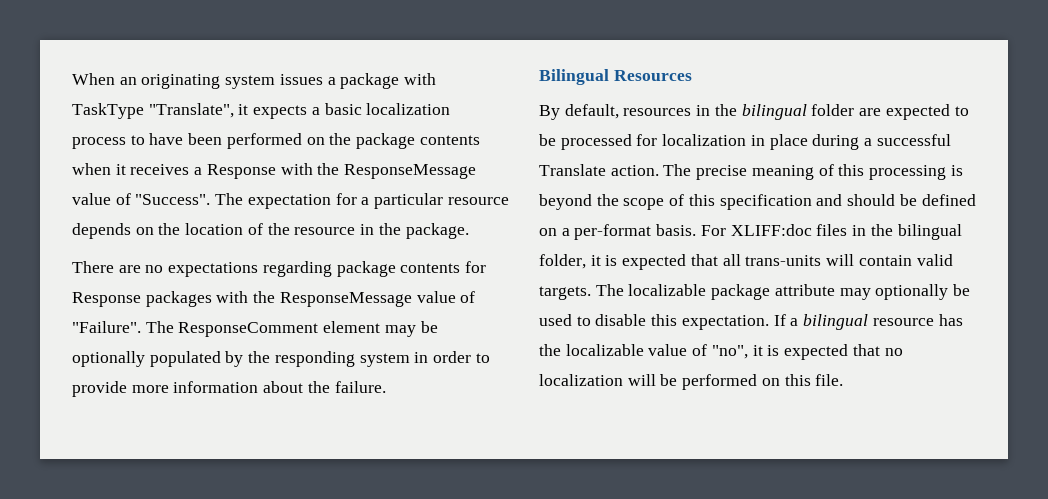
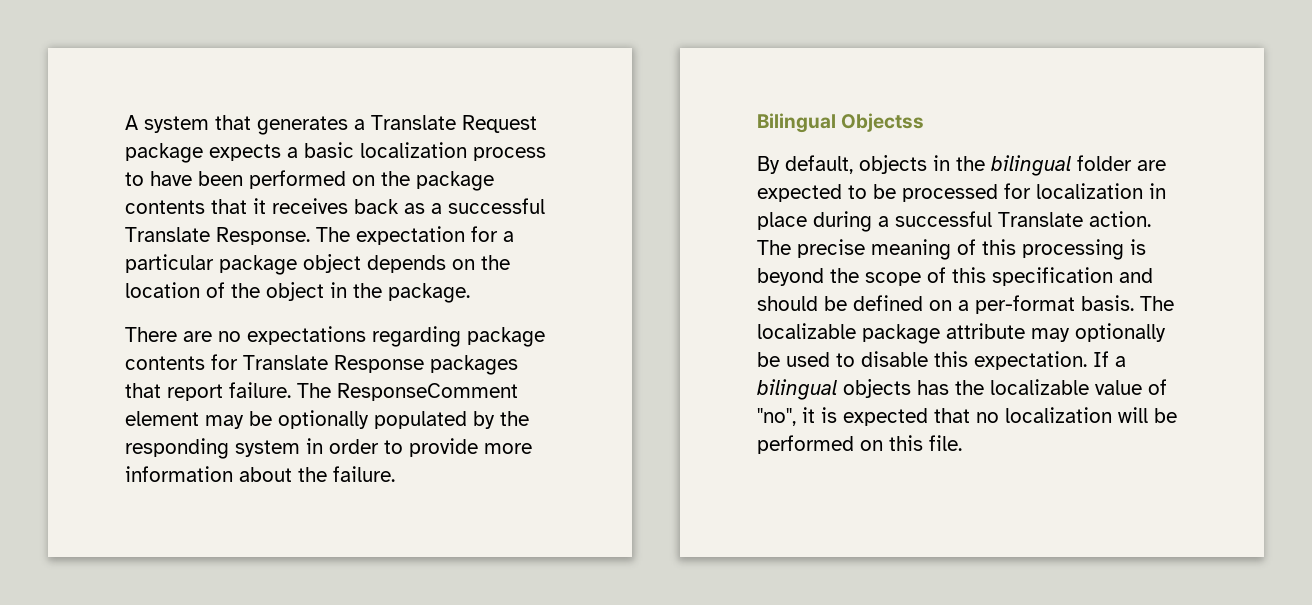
- When an originating system issues a package with TaskType "Translate", it expects a basic localization process to have been performed on the package contents when it receives a Response with the ResponseMessage value of "Success".
+ A system that generates a Translate Request package expects a basic localization process to have been performed on the package contents that it receives back as a successful Translate Response.
- The expectation for a particular resource depends on the location of the resource in the package.
+ The expectation for a particular package object depends on the location of the object in the package.
- There are no expectations regarding package contents for Response packages with the ResponseMessage value of "Failure".
+ There are no expectations regarding package contents for Translate Response packages that report failure.
- Bilingual Resources
+ Bilingual Objectss
- By default, resources in the bilingual folder are expected to be processed for localization in place during a successful Translate action.
+ By default, objects in the bilingual folder are expected to be processed for localization in place during a successful Translate action.
- For XLIFF:doc files in the bilingual folder, it is expected that all trans-units will contain valid targets.
- If a bilingual resource has the localizable value of "no", it is expected that no localization will be performed on this file.
+ If a bilingual objects has the localizable value of "no", it is expected that no localization will be performed on this file.

